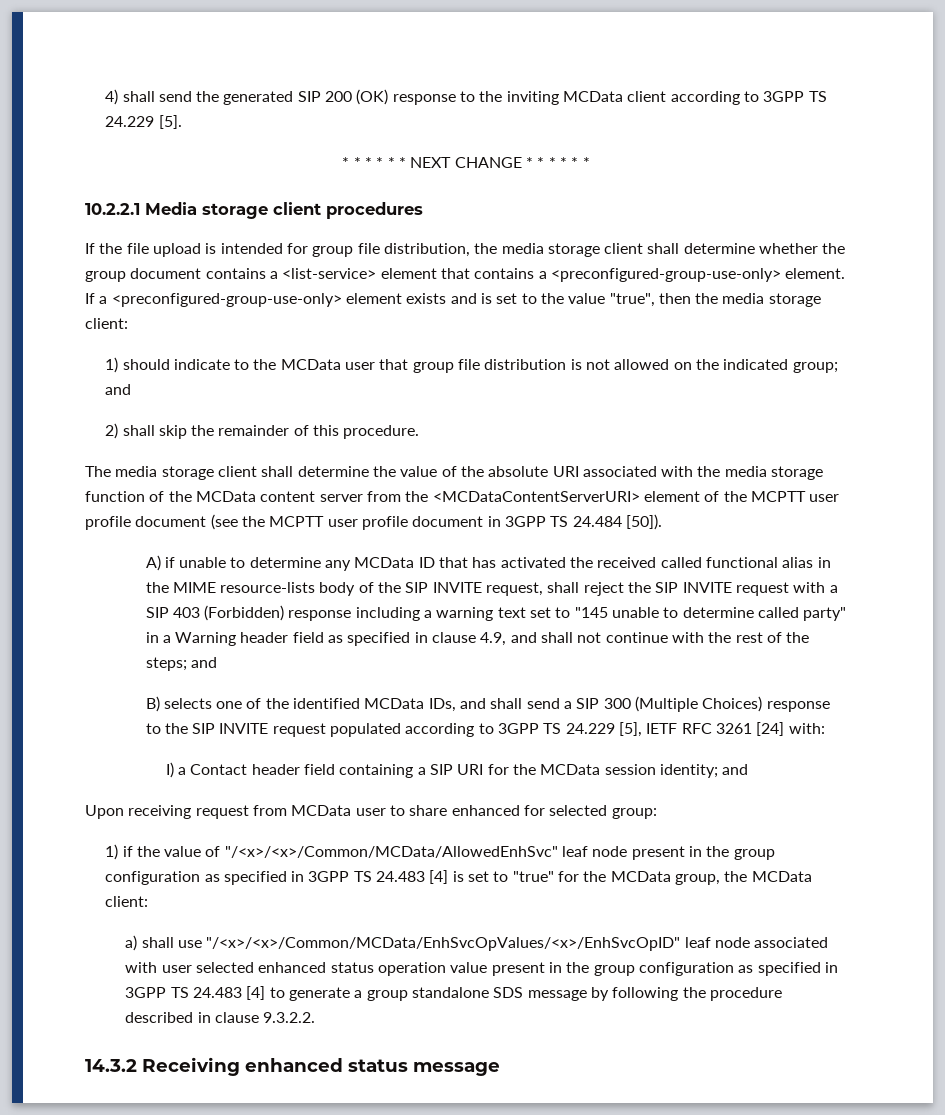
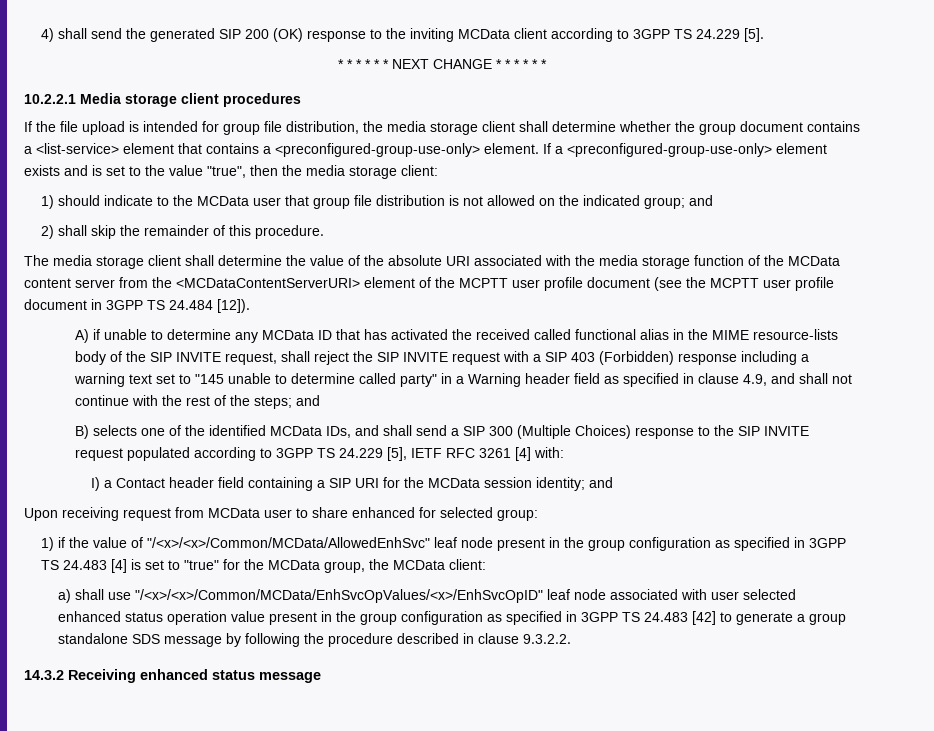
- The media storage client shall determine the value of the absolute URI associated with the media storage function of the MCData content server from the <MCDataContentServerURI> element of the MCPTT user profile document (see the MCPTT user profile document in 3GPP TS 24.484 [50]).
+ The media storage client shall determine the value of the absolute URI associated with the media storage function of the MCData content server from the <MCDataContentServerURI> element of the MCPTT user profile document (see the MCPTT user profile document in 3GPP TS 24.484 [12]).
- B) selects one of the identified MCData IDs, and shall send a SIP 300 (Multiple Choices) response to the SIP INVITE request populated according to 3GPP TS 24.229 [5], IETF RFC 3261 [24] with:
+ B) selects one of the identified MCData IDs, and shall send a SIP 300 (Multiple Choices) response to the SIP INVITE request populated according to 3GPP TS 24.229 [5], IETF RFC 3261 [4] with:
- a) shall use "/<x>/<x>/Common/MCData/EnhSvcOpValues/<x>/EnhSvcOpID" leaf node associated with user selected enhanced status operation value present in the group configuration as specified in 3GPP TS 24.483 [4] to generate a group standalone SDS message by following the procedure described in clause 9.3.2.2.
+ a) shall use "/<x>/<x>/Common/MCData/EnhSvcOpValues/<x>/EnhSvcOpID" leaf node associated with user selected enhanced status operation value present in the group configuration as specified in 3GPP TS 24.483 [42] to generate a group standalone SDS message by following the procedure described in clause 9.3.2.2.

